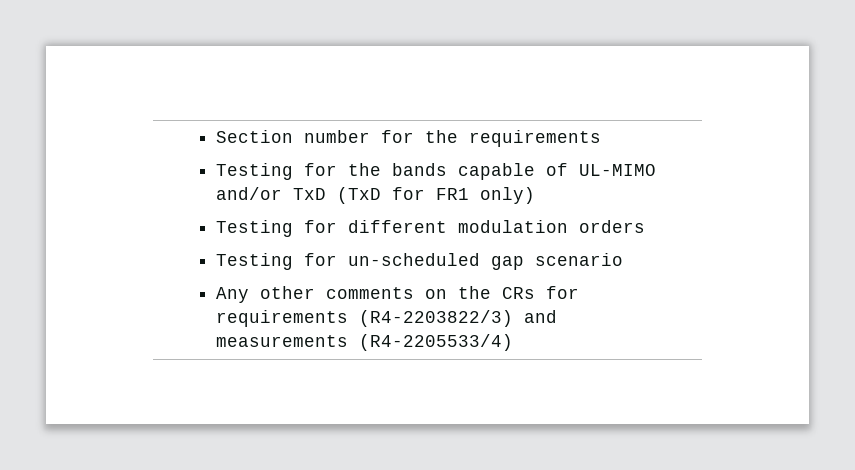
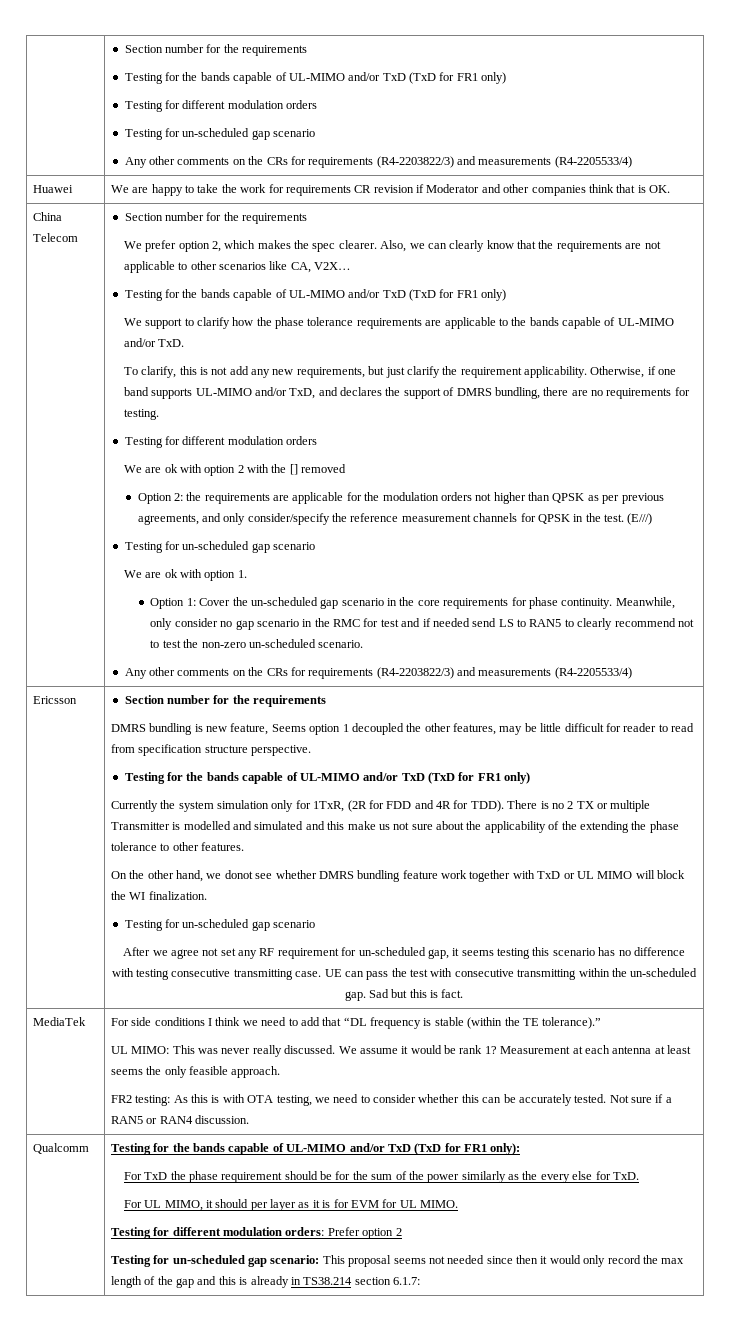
+ Huawei | We are happy to take the work for requirements CR revision if Moderator and other companies think that is OK.
+ China Telecom | Section number for the requirements
+ We prefer option 2, which makes the spec clearer. Also, we can clearly know that the requirements are not applicable to other scenarios like CA, V2X…
+ Testing for the bands capable of UL-MIMO and/or TxD (TxD for FR1 only)
+ We support to clarify how the phase tolerance requirements are applicable to the bands capable of UL-MIMO and/or TxD.
+ To clarify, this is not add any new requirements, but just clarify the requirement applicability. Otherwise, if one band supports UL-MIMO and/or TxD, and declares the support of DMRS bundling, there are no requirements for testing.
+ Testing for different modulation orders
+ We are ok with option 2 with the [] removed
+ Option 2: the requirements are applicable for the modulation orders not higher than QPSK as per previous agreements, and only consider/specify the reference measurement channels for QPSK in the test. (E///)
+ Testing for un-scheduled gap scenario
+ We are ok with option 1.
+ Option 1: Cover the un-scheduled gap scenario in the core requirements for phase continuity. Meanwhile, only consider no gap scenario in the RMC for test and if needed send LS to RAN5 to clearly recommend not to test the non-zero un-scheduled scenario.
+ Any other comments on the CRs for requirements (R4-2203822/3) and measurements (R4-2205533/4)
+ Ericsson | Section number for the requirements
+ DMRS bundling is new feature, Seems option 1 decoupled the other features, may be little difficult for reader to read from specification structure perspective.
+ Testing for the bands capable of UL-MIMO and/or TxD (TxD for FR1 only)
+ Currently the system simulation only for 1TxR, (2R for FDD and 4R for TDD). There is no 2 TX or multiple Transmitter is modelled and simulated and this make us not sure about the applicability of the extending the phase tolerance to other features.
+ On the other hand, we donot see whether DMRS bundling feature work together with TxD or UL MIMO will block the WI finalization.
+ Testing for un-scheduled gap scenario
+ After we agree not set any RF requirement for un-scheduled gap, it seems testing this scenario has no difference with testing consecutive transmitting case. UE can pass the test with consecutive transmitting within the un-scheduled gap. Sad but this is fact.
+ MediaTek | For side conditions I think we need to add that “DL frequency is stable (within the TE tolerance).”
+ UL MIMO: This was never really discussed. We assume it would be rank 1? Measurement at each antenna at least seems the only feasible approach.
+ FR2 testing: As this is with OTA testing, we need to consider whether this can be accurately tested. Not sure if a RAN5 or RAN4 discussion.
+ Qualcomm | Testing for the bands capable of UL-MIMO and/or TxD (TxD for FR1 only):
+ For TxD the phase requirement should be for the sum of the power similarly as the every else for TxD.
+ For UL MIMO, it should per layer as it is for EVM for UL MIMO.
+ Testing for different modulation orders: Prefer option 2
+ Testing for un-scheduled gap scenario: This proposal seems not needed since then it would only record the max length of the gap and this is already in TS38.214 section 6.1.7:

